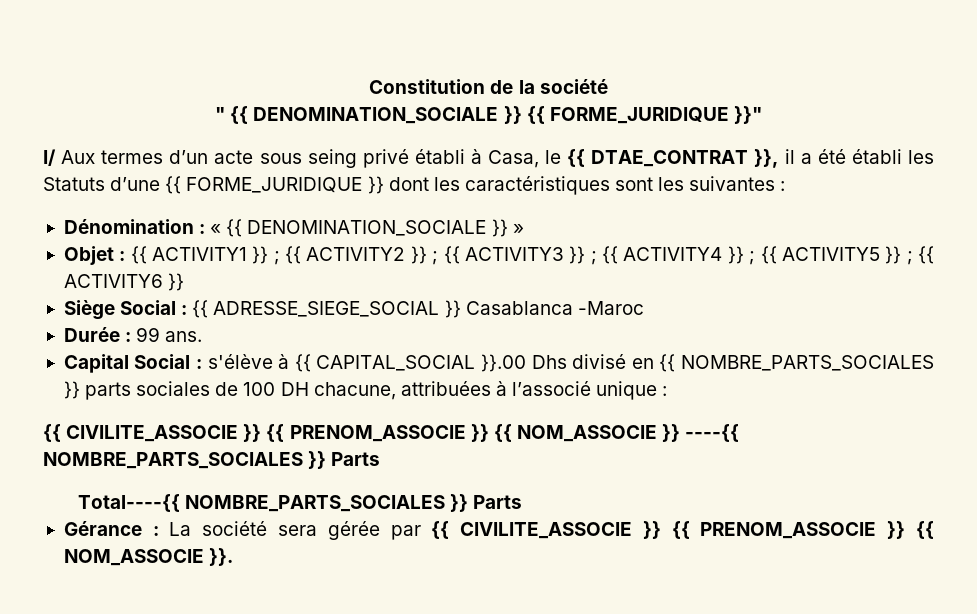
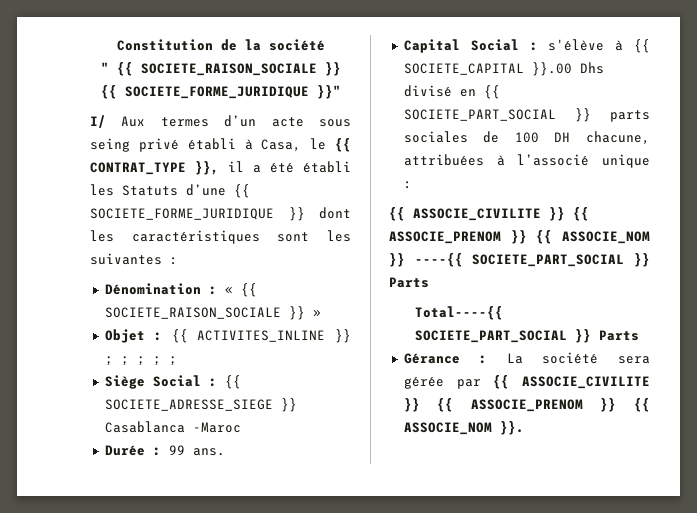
- " {{ DENOMINATION_SOCIALE }} {{ FORME_JURIDIQUE }}"
+ " {{ SOCIETE_RAISON_SOCIALE }} {{ SOCIETE_FORME_JURIDIQUE }}"
- I/ Aux termes d’un acte sous seing privé établi à Casa, le {{ DTAE_CONTRAT }}, il a été établi les Statuts d’une {{ FORME_JURIDIQUE }} dont les caractéristiques sont les suivantes :
+ I/ Aux termes d’un acte sous seing privé établi à Casa, le {{ CONTRAT_TYPE }}, il a été établi les Statuts d’une {{ SOCIETE_FORME_JURIDIQUE }} dont les caractéristiques sont les suivantes :
- Dénomination : « {{ DENOMINATION_SOCIALE }} »
+ Dénomination : « {{ SOCIETE_RAISON_SOCIALE }} »
- Objet : {{ ACTIVITY1 }} ; {{ ACTIVITY2 }} ; {{ ACTIVITY3 }} ; {{ ACTIVITY4 }} ; {{ ACTIVITY5 }} ; {{ ACTIVITY6 }}
+ Objet : {{ ACTIVITES_INLINE }} ; ; ; ; ;
- Siège Social : {{ ADRESSE_SIEGE_SOCIAL }} Casablanca -Maroc
+ Siège Social : {{ SOCIETE_ADRESSE_SIEGE }} Casablanca -Maroc
- Capital Social : s'élève à {{ CAPITAL_SOCIAL }}.00 Dhs divisé en {{ NOMBRE_PARTS_SOCIALES }} parts sociales de 100 DH chacune, attribuées à l’associé unique :
+ Capital Social : s'élève à {{ SOCIETE_CAPITAL }}.00 Dhs divisé en {{ SOCIETE_PART_SOCIAL }} parts sociales de 100 DH chacune, attribuées à l’associé unique :
- {{ CIVILITE_ASSOCIE }} {{ PRENOM_ASSOCIE }} {{ NOM_ASSOCIE }} ----{{ NOMBRE_PARTS_SOCIALES }} Parts
+ {{ ASSOCIE_CIVILITE }} {{ ASSOCIE_PRENOM }} {{ ASSOCIE_NOM }} ----{{ SOCIETE_PART_SOCIAL }} Parts
- Total----{{ NOMBRE_PARTS_SOCIALES }} Parts
+ Total----{{ SOCIETE_PART_SOCIAL }} Parts
- Gérance : La société sera gérée par {{ CIVILITE_ASSOCIE }} {{ PRENOM_ASSOCIE }} {{ NOM_ASSOCIE }}.
+ Gérance : La société sera gérée par {{ ASSOCIE_CIVILITE }} {{ ASSOCIE_PRENOM }} {{ ASSOCIE_NOM }}.

